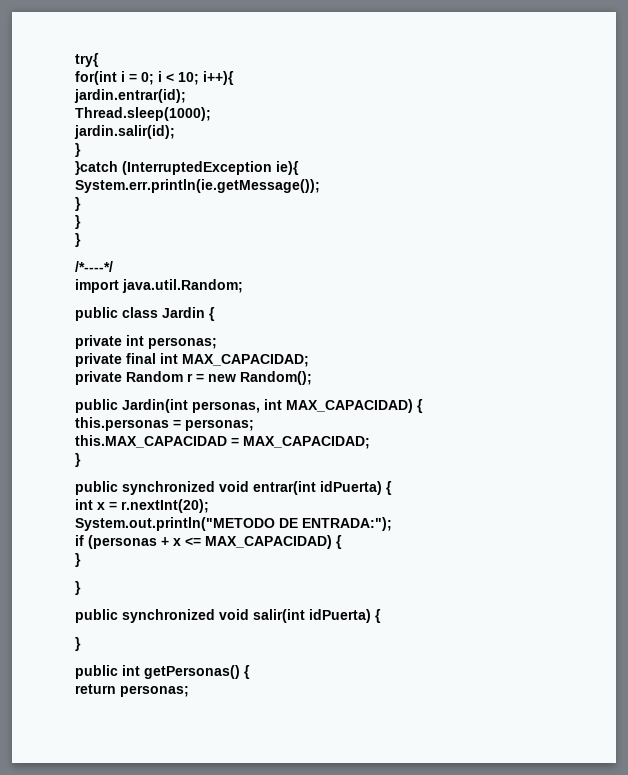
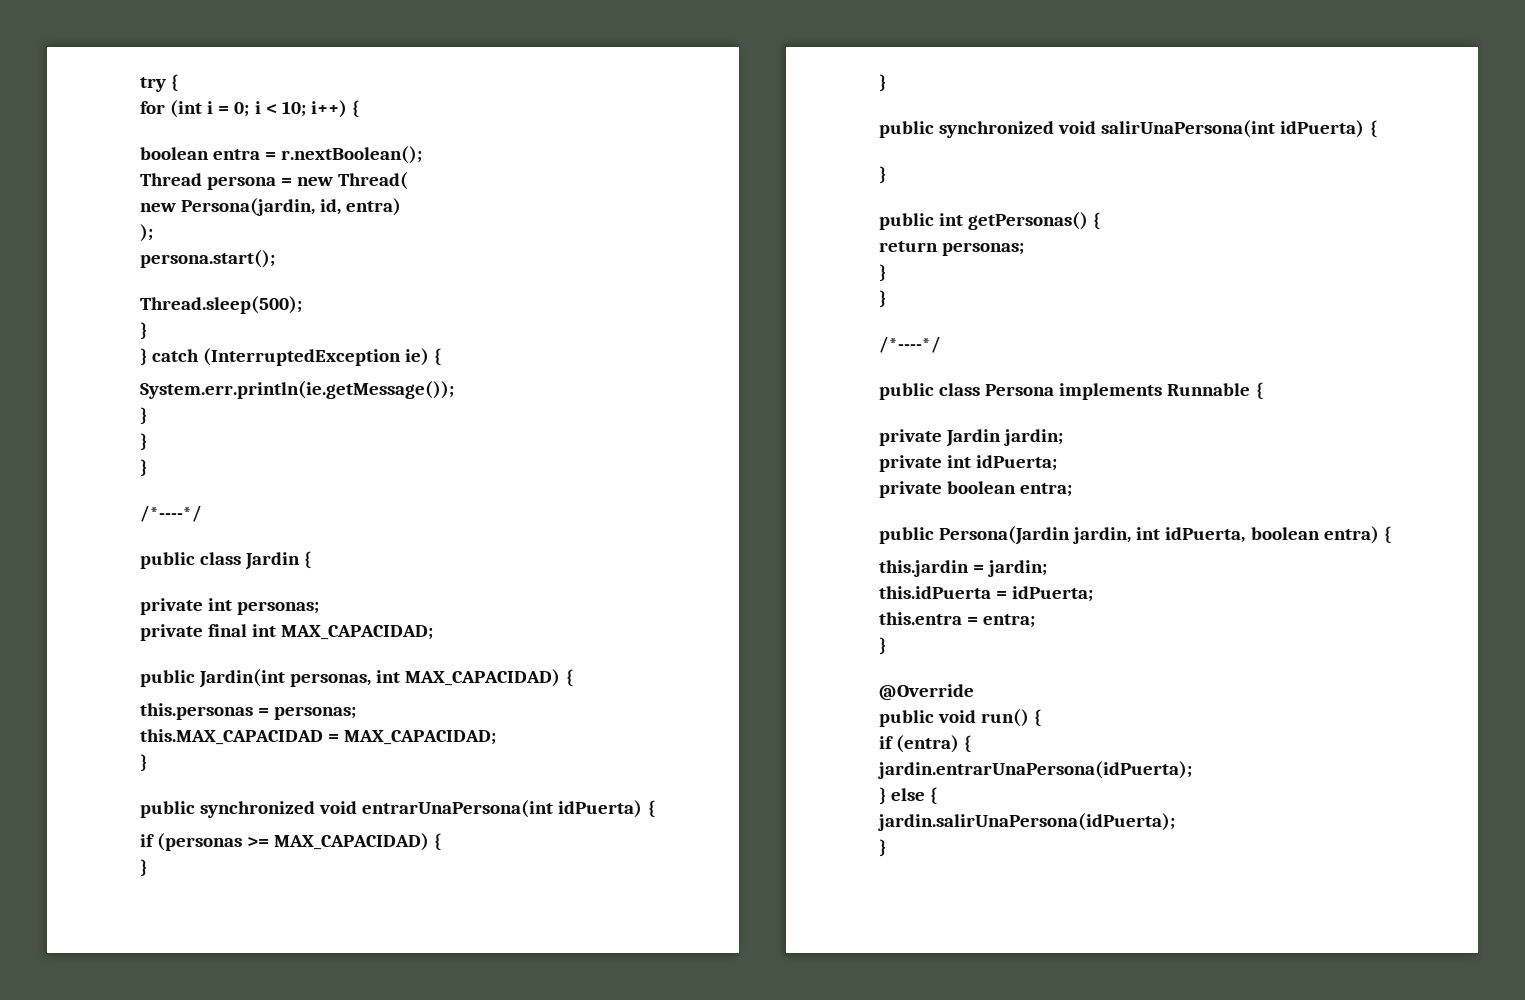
- try{
- for(int i = 0; i < 10; i++){
- jardin.entrar(id);
- Thread.sleep(1000);
- jardin.salir(id);
+ try {
+ for (int i = 0; i < 10; i++) {
+ boolean entra = r.nextBoolean();
+ Thread persona = new Thread(
+ new Persona(jardin, id, entra)
+ );
+ persona.start();
+ Thread.sleep(500);
  }
- }catch (InterruptedException ie){
+ } catch (InterruptedException ie) {
- import java.util.Random;
- private Random r = new Random();
- public synchronized void entrar(int idPuerta) {
- int x = r.nextInt(20);
- System.out.println("METODO DE ENTRADA:");
+ public synchronized void entrarUnaPersona(int idPuerta) {
- if (personas + x <= MAX_CAPACIDAD) {
+ if (personas >= MAX_CAPACIDAD) {
- public synchronized void salir(int idPuerta) {
+ public synchronized void salirUnaPersona(int idPuerta) {
  return personas;
+ }
+ }
+ /*----*/
+ public class Persona implements Runnable {
+ private Jardin jardin;
+ private int idPuerta;
+ private boolean entra;
+ public Persona(Jardin jardin, int idPuerta, boolean entra) {
+ this.jardin = jardin;
+ this.idPuerta = idPuerta;
+ this.entra = entra;
+ }
+ @Override
+ public void run() {
+ if (entra) {
+ jardin.entrarUnaPersona(idPuerta);
+ } else {
+ jardin.salirUnaPersona(idPuerta);
+ }

